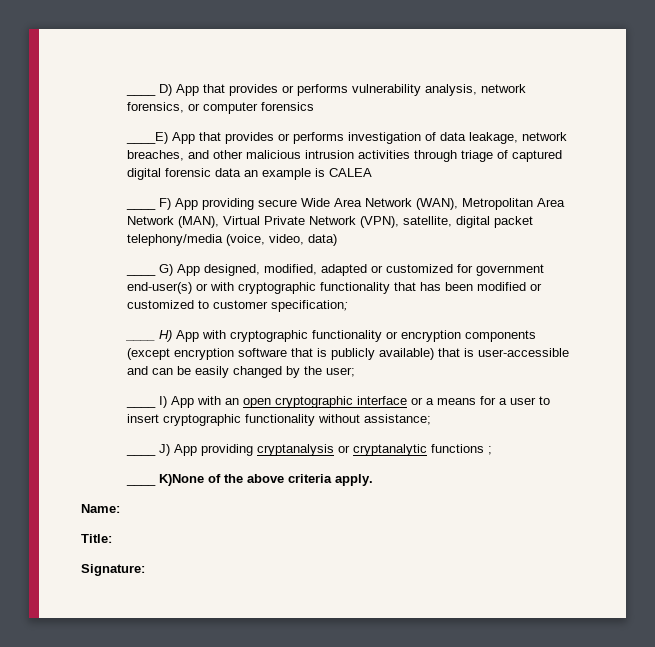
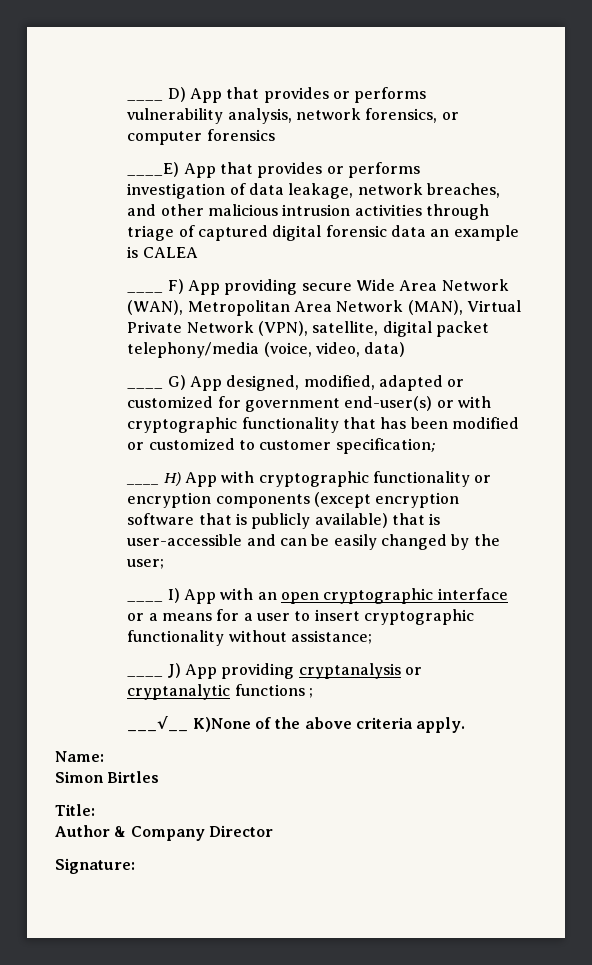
- ____ K)None of the above criteria apply.
+ ___√__ K)None of the above criteria apply.
+ Simon Birtles
+ Author & Company Director

